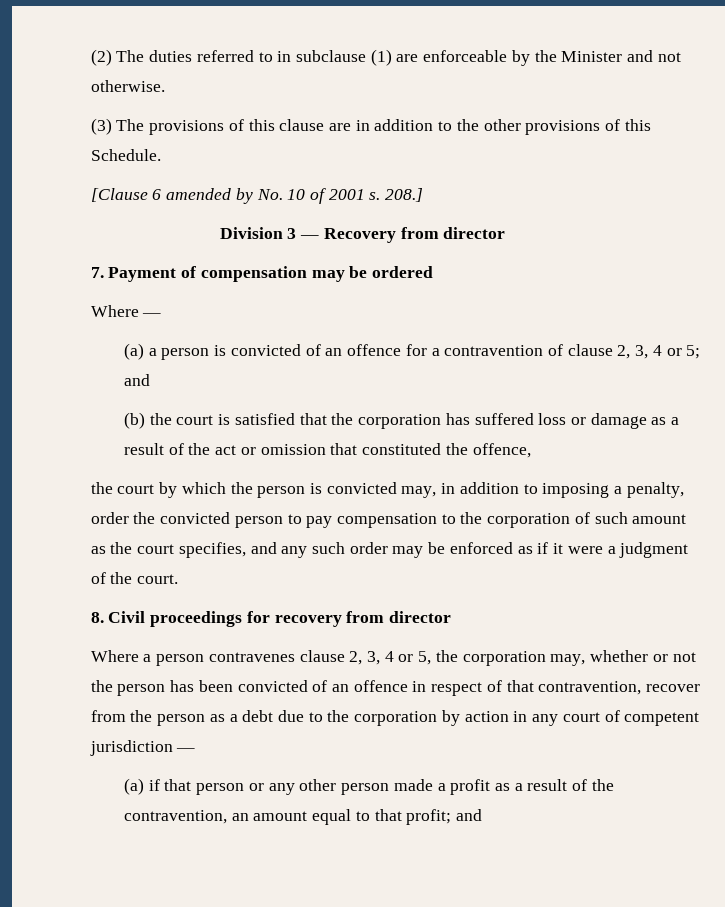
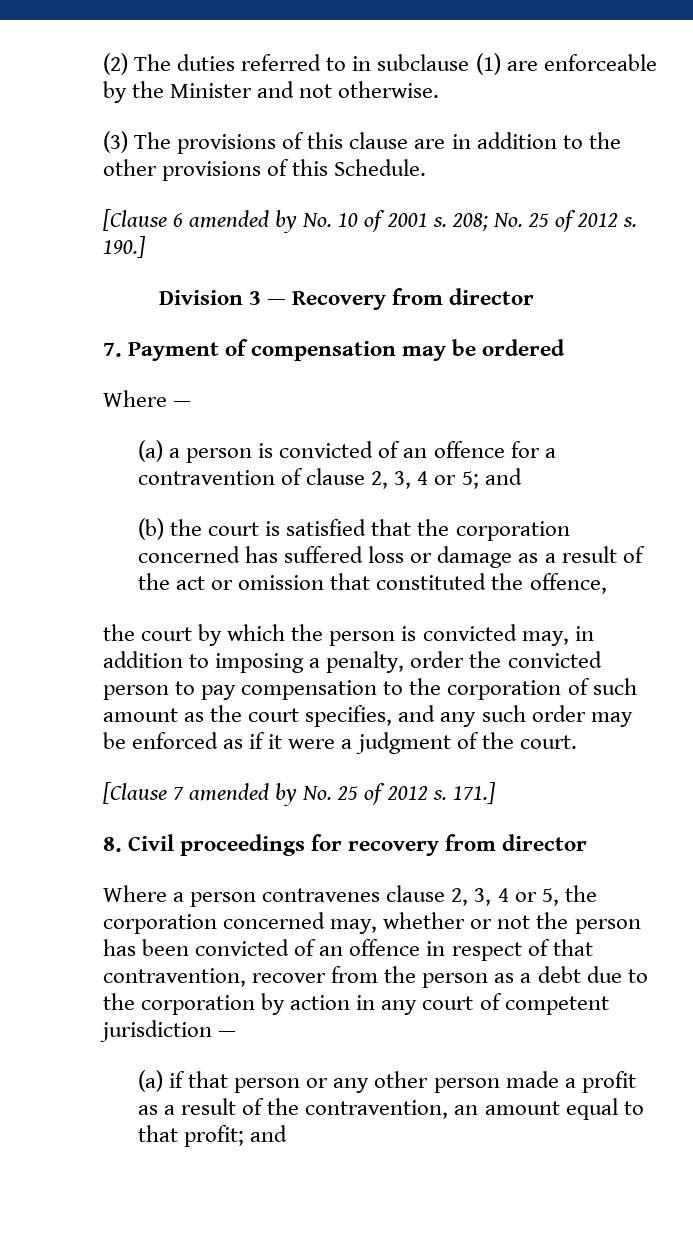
- 208.]
+ 208; No. 25 of 2012 s. 190.]
- (b) the court is satisfied that the corporation has suffered loss or damage as a result of the act or omission that constituted the offence,
+ (b) the court is satisfied that the corporation concerned has suffered loss or damage as a result of the act or omission that constituted the offence,
+ [Clause 7 amended by No. 25 of 2012 s. 171.]
- Where a person contravenes clause 2, 3, 4 or 5, the corporation may, whether or not the person has been convicted of an offence in respect of that contravention, recover from the person as a debt due to the corporation by action in any court of competent jurisdiction —
+ Where a person contravenes clause 2, 3, 4 or 5, the corporation concerned may, whether or not the person has been convicted of an offence in respect of that contravention, recover from the person as a debt due to the corporation by action in any court of competent jurisdiction —

